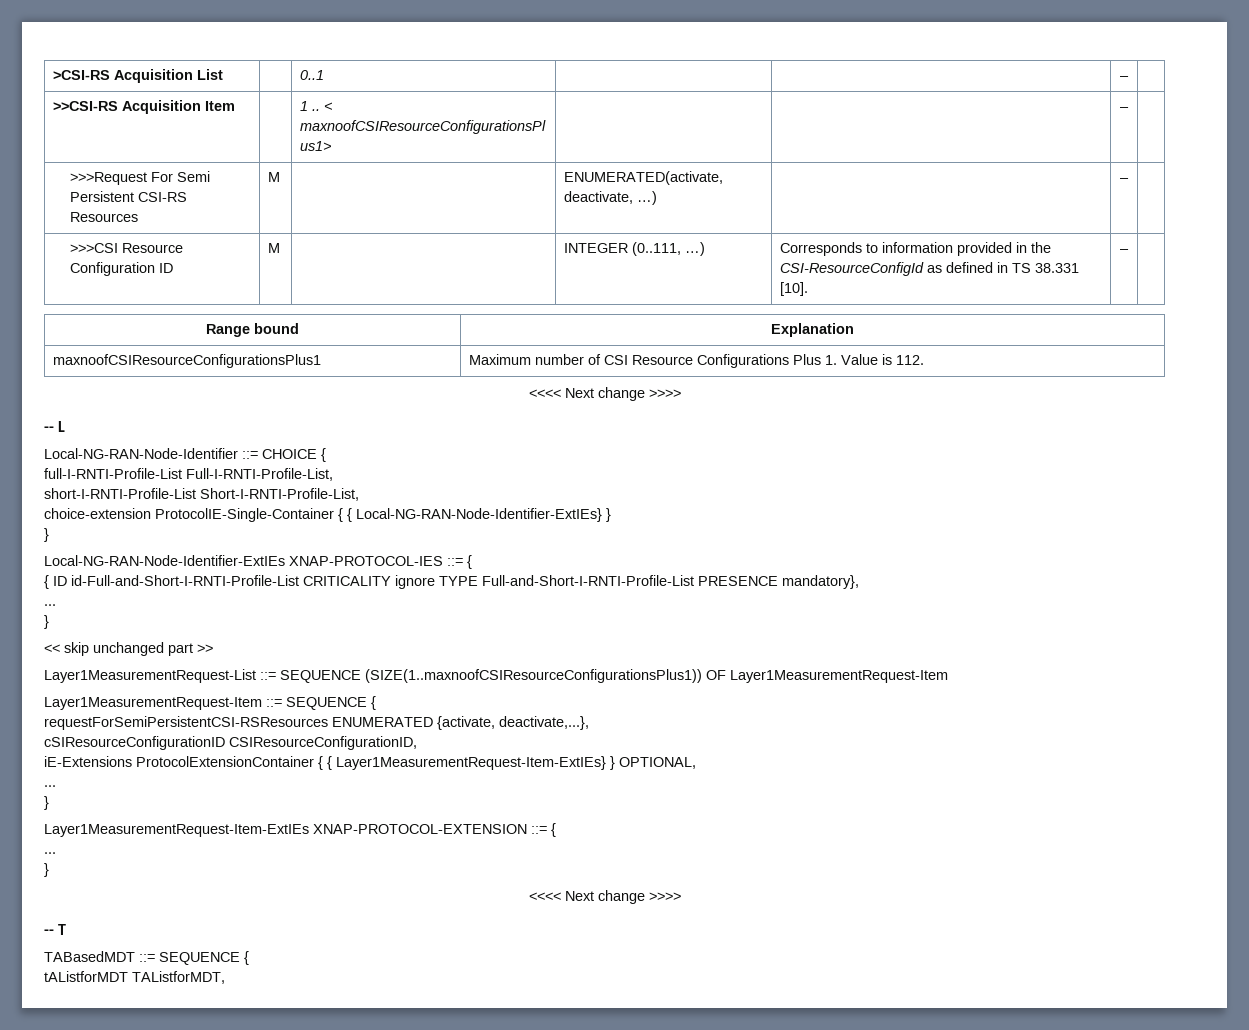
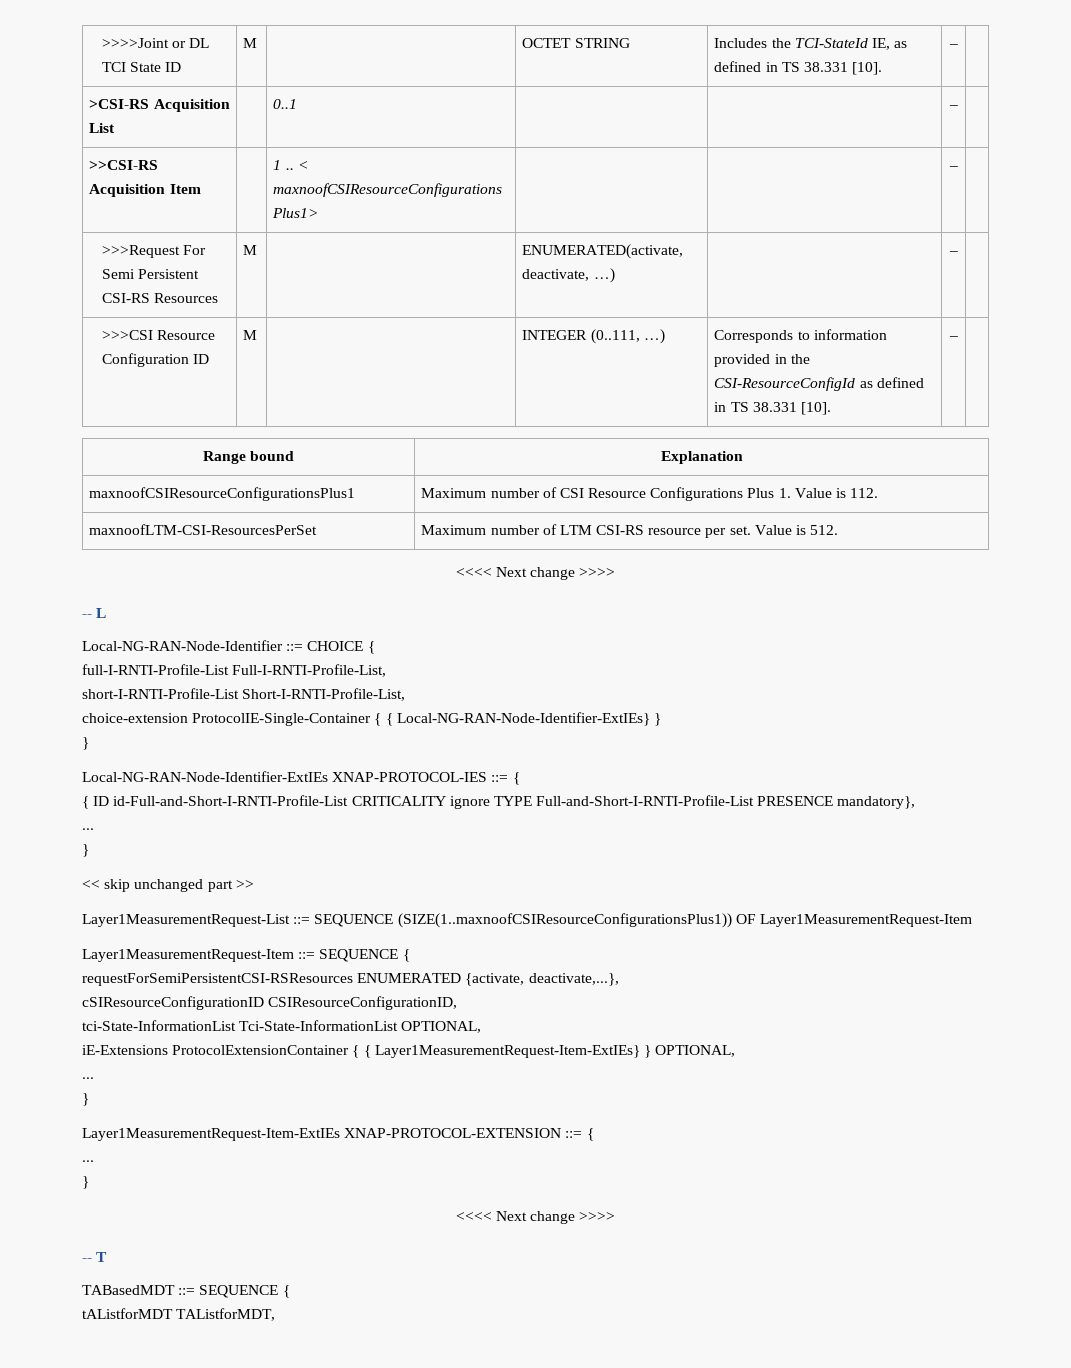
+ >>>>Joint or DL TCI State ID | M | | OCTET STRING | Includes the TCI-StateId IE, as defined in TS 38.331 [10]. | – |
+ maxnoofLTM-CSI-ResourcesPerSet | Maximum number of LTM CSI-RS resource per set. Value is 512.
+ tci-State-InformationList Tci-State-InformationList OPTIONAL,

